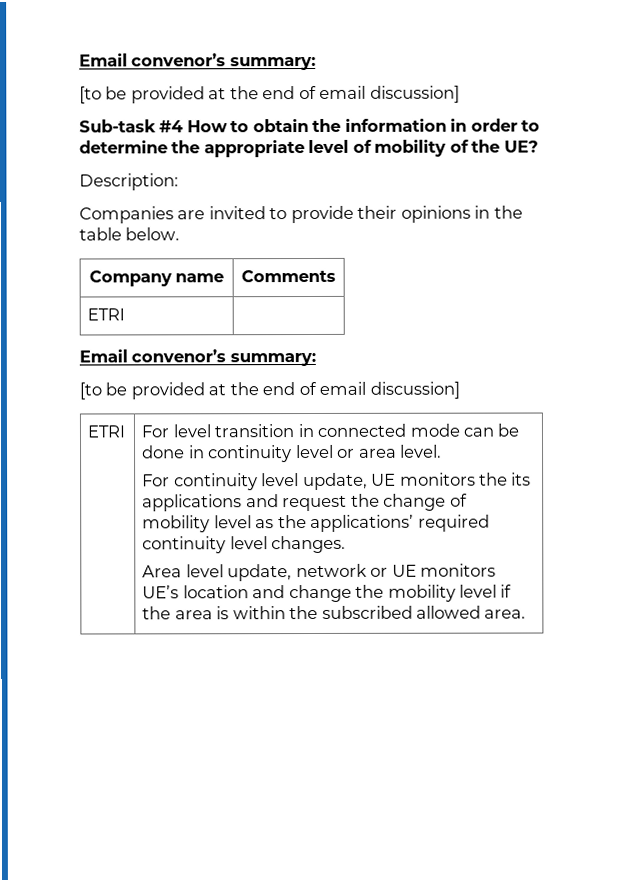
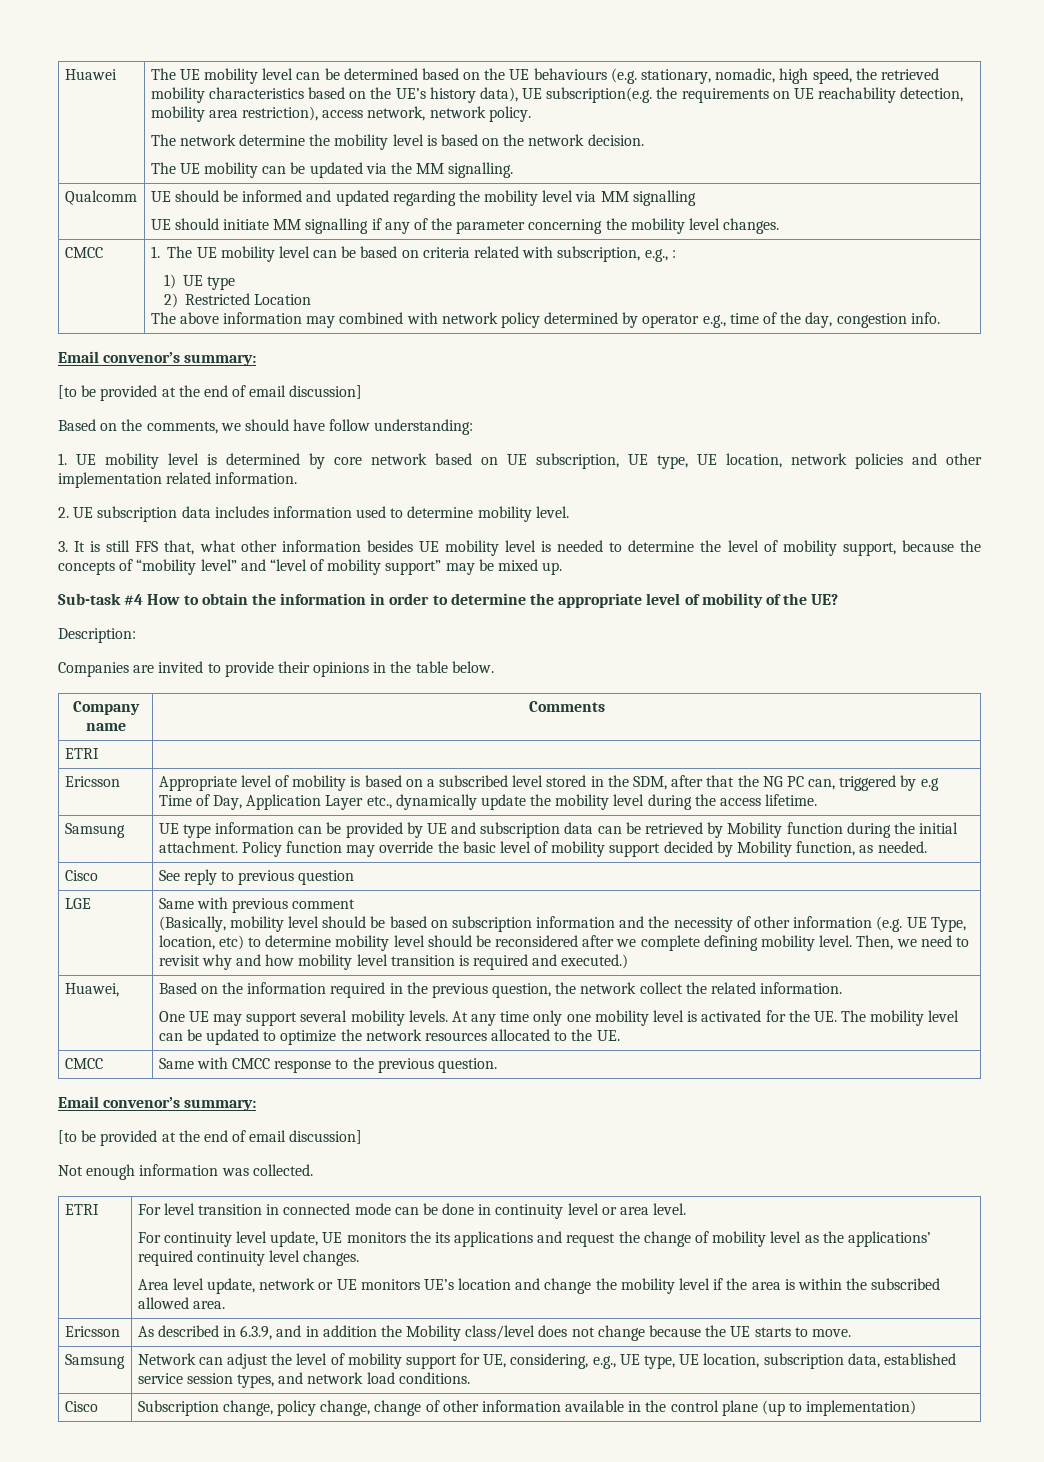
+ Huawei | The UE mobility level can be determined based on the UE behaviours (e.g. stationary, nomadic, high speed, the retrieved mobility characteristics based on the UE’s history data), UE subscription(e.g. the requirements on UE reachability detection, mobility area restriction), access network, network policy.
+ The network determine the mobility level is based on the network decision.
+ The UE mobility can be updated via the MM signalling.
+ Qualcomm | UE should be informed and updated regarding the mobility level via MM signalling
+ UE should initiate MM signalling if any of the parameter concerning the mobility level changes.
+ CMCC | 1. The UE mobility level can be based on criteria related with subscription, e.g., :
+ 1) UE type
+ 2) Restricted Location
+ The above information may combined with network policy determined by operator e.g., time of the day, congestion info.
+ Based on the comments, we should have follow understanding:
+ 1. UE mobility level is determined by core network based on UE subscription, UE type, UE location, network policies and other implementation related information.
+ 2. UE subscription data includes information used to determine mobility level.
+ 3. It is still FFS that, what other information besides UE mobility level is needed to determine the level of mobility support, because the concepts of “mobility level” and “level of mobility support” may be mixed up.
+ Ericsson | Appropriate level of mobility is based on a subscribed level stored in the SDM, after that the NG PC can, triggered by e.g Time of Day, Application Layer etc., dynamically update the mobility level during the access lifetime.
+ Samsung | UE type information can be provided by UE and subscription data can be retrieved by Mobility function during the initial attachment. Policy function may override the basic level of mobility support decided by Mobility function, as needed.
+ Cisco | See reply to previous question
+ LGE | Same with previous comment
+ (Basically, mobility level should be based on subscription information and the necessity of other information (e.g. UE Type, location, etc) to determine mobility level should be reconsidered after we complete defining mobility level. Then, we need to revisit why and how mobility level transition is required and executed.)
+ Huawei, | Based on the information required in the previous question, the network collect the related information.
+ One UE may support several mobility levels. At any time only one mobility level is activated for the UE. The mobility level can be updated to optimize the network resources allocated to the UE.
+ CMCC | Same with CMCC response to the previous question.
+ Not enough information was collected.
+ Ericsson | As described in 6.3.9, and in addition the Mobility class/level does not change because the UE starts to move.
+ Samsung | Network can adjust the level of mobility support for UE, considering, e.g., UE type, UE location, subscription data, established service session types, and network load conditions.
+ Cisco | Subscription change, policy change, change of other information available in the control plane (up to implementation)

